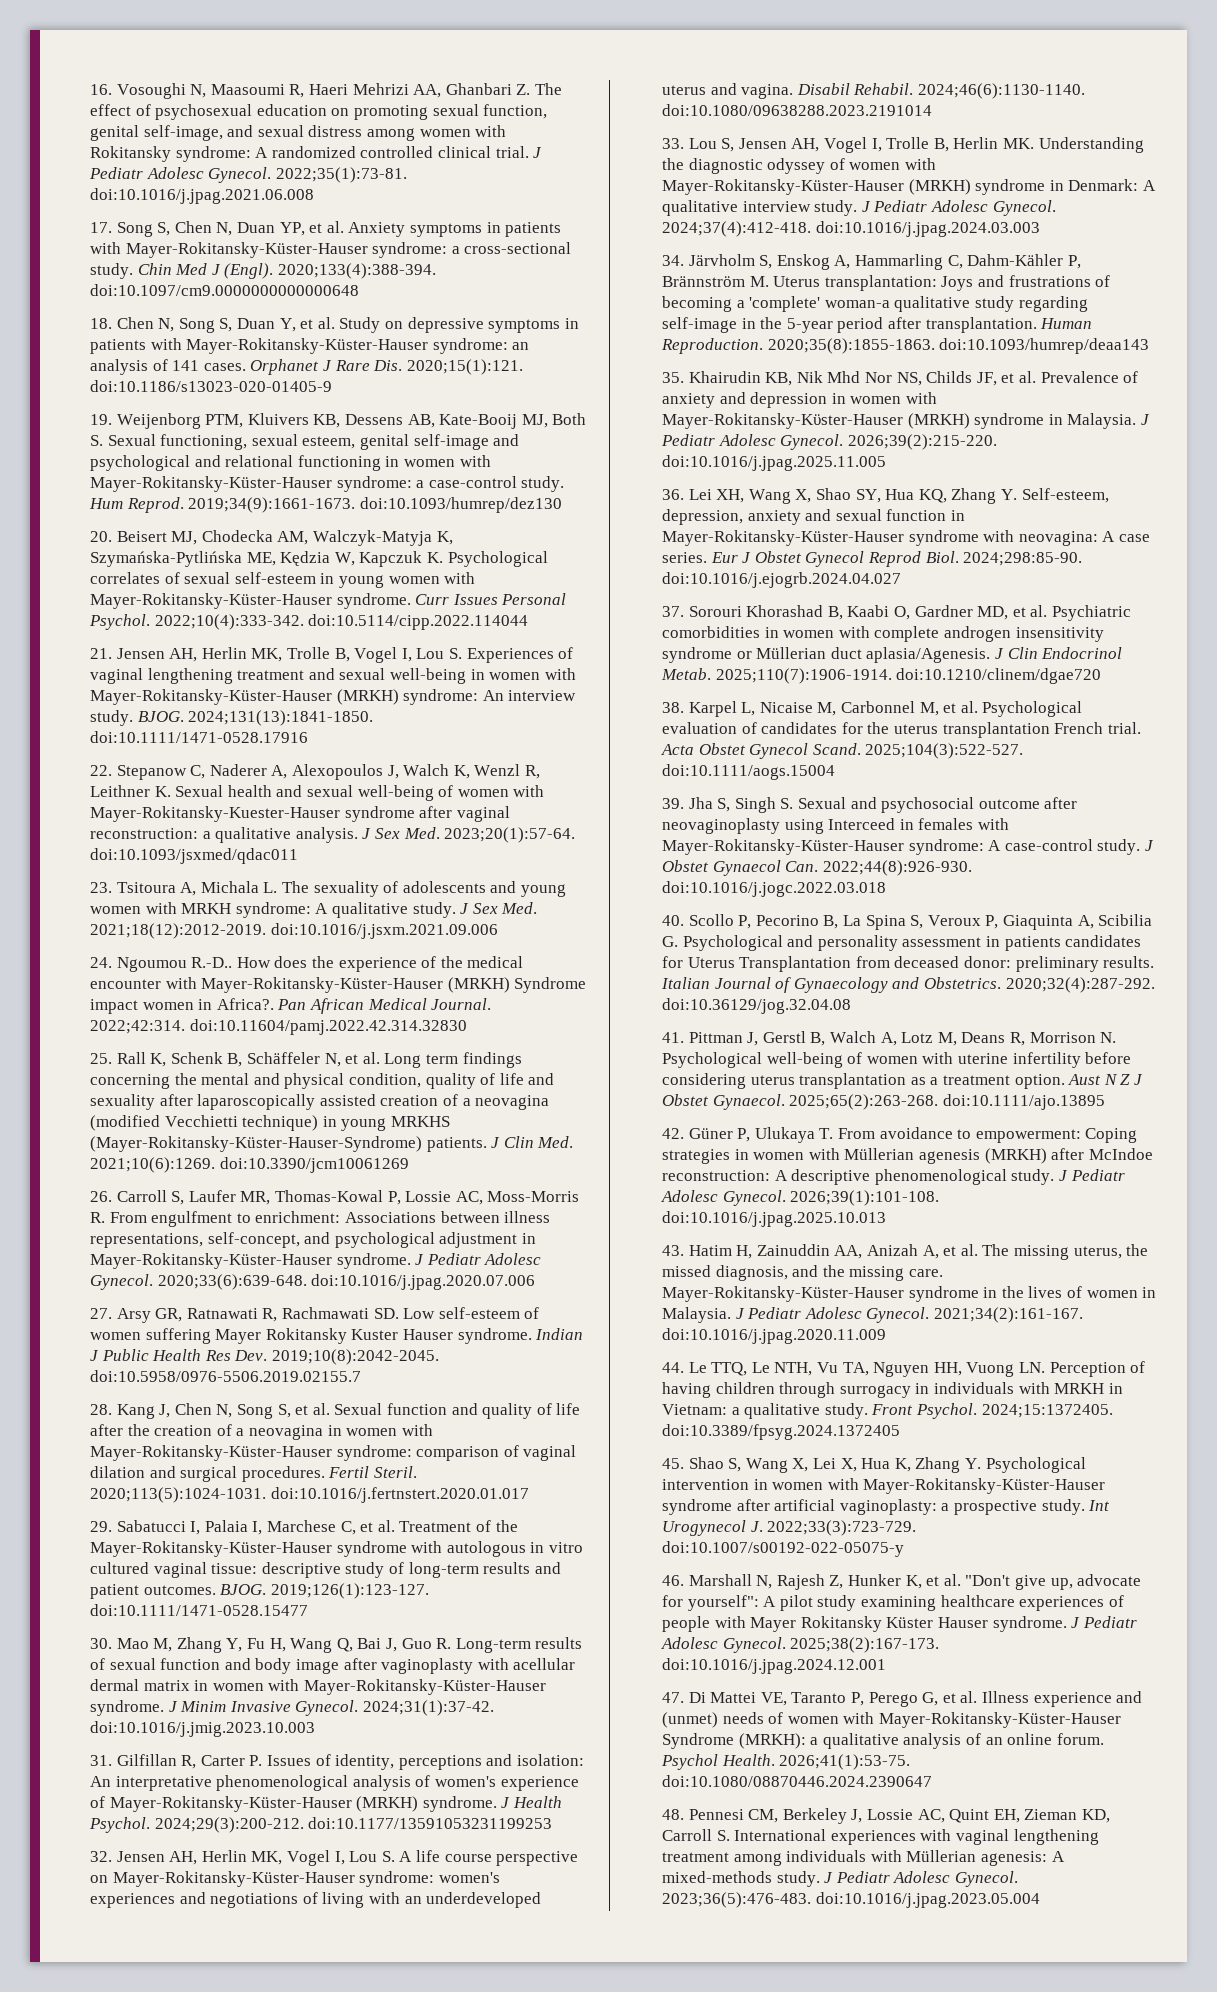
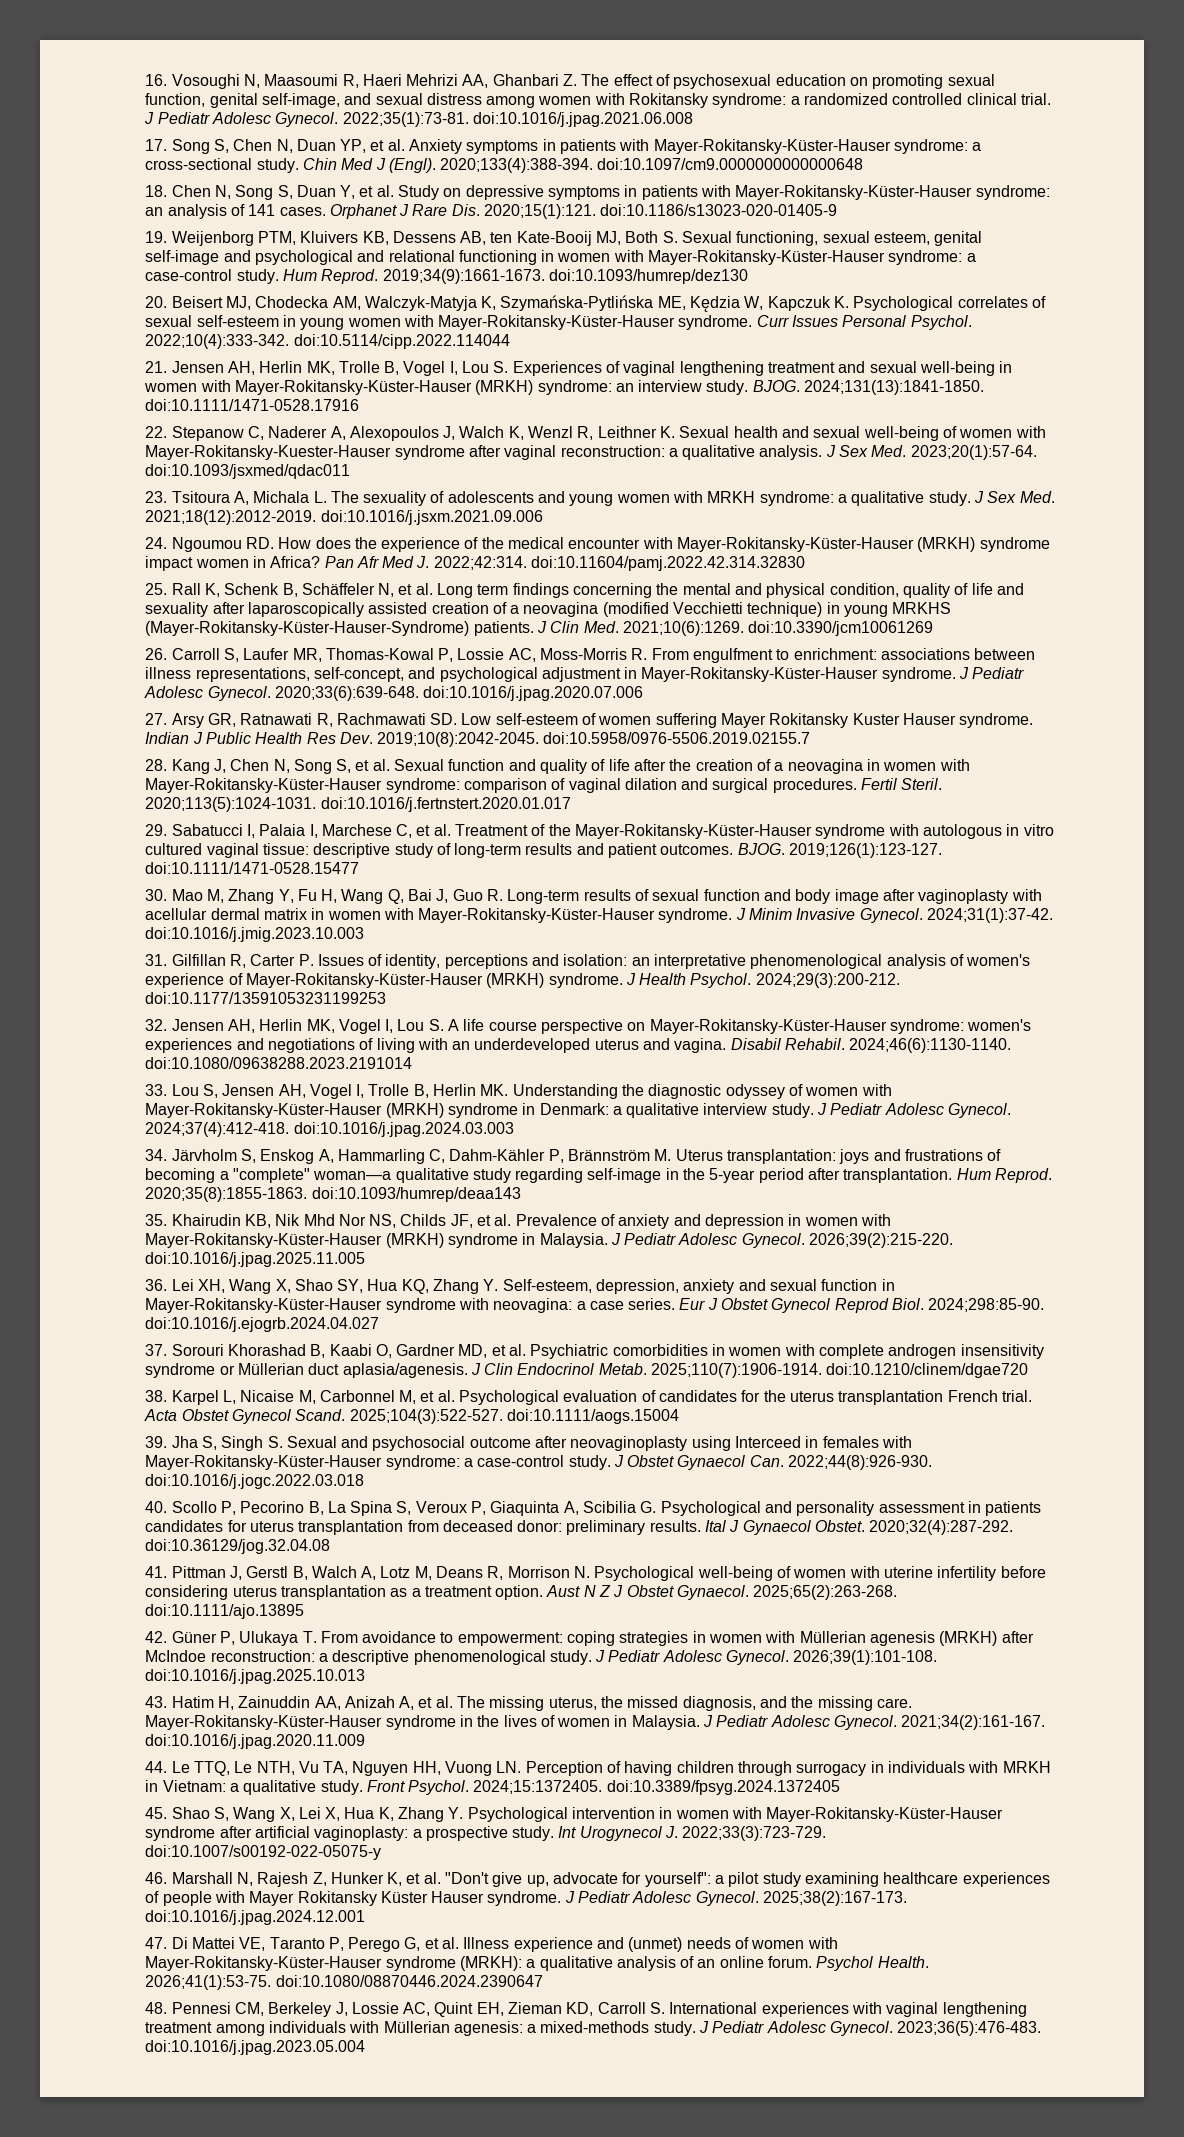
- 16. Vosoughi N, Maasoumi R, Haeri Mehrizi AA, Ghanbari Z. The effect of psychosexual education on promoting sexual function, genital self-image, and sexual distress among women with Rokitansky syndrome: A randomized controlled clinical trial.
+ 16. Vosoughi N, Maasoumi R, Haeri Mehrizi AA, Ghanbari Z. The effect of psychosexual education on promoting sexual function, genital self-image, and sexual distress among women with Rokitansky syndrome: a randomized controlled clinical trial.
- 19. Weijenborg PTM, Kluivers KB, Dessens AB, Kate-Booij MJ, Both S. Sexual functioning, sexual esteem, genital self-image and psychological and relational functioning in women with Mayer-Rokitansky-Küster-Hauser syndrome: a case-control study.
+ 19. Weijenborg PTM, Kluivers KB, Dessens AB, ten Kate-Booij MJ, Both S. Sexual functioning, sexual esteem, genital self-image and psychological and relational functioning in women with Mayer-Rokitansky-Küster-Hauser syndrome: a case-control study.
- 21. Jensen AH, Herlin MK, Trolle B, Vogel I, Lou S. Experiences of vaginal lengthening treatment and sexual well-being in women with Mayer-Rokitansky-Küster-Hauser (MRKH) syndrome: An interview study.
+ 21. Jensen AH, Herlin MK, Trolle B, Vogel I, Lou S. Experiences of vaginal lengthening treatment and sexual well-being in women with Mayer-Rokitansky-Küster-Hauser (MRKH) syndrome: an interview study.
- 23. Tsitoura A, Michala L. The sexuality of adolescents and young women with MRKH syndrome: A qualitative study.
+ 23. Tsitoura A, Michala L. The sexuality of adolescents and young women with MRKH syndrome: a qualitative study.
- 24. Ngoumou R.-D.. How does the experience of the medical encounter with Mayer-Rokitansky-Küster-Hauser (MRKH) Syndrome impact women in Africa?. Pan African Medical Journal. 2022;42:314. doi:10.11604/pamj.2022.42.314.32830
+ 24. Ngoumou RD. How does the experience of the medical encounter with Mayer-Rokitansky-Küster-Hauser (MRKH) syndrome impact women in Africa? Pan Afr Med J. 2022;42:314. doi:10.11604/pamj.2022.42.314.32830
- 26. Carroll S, Laufer MR, Thomas-Kowal P, Lossie AC, Moss-Morris R. From engulfment to enrichment: Associations between illness representations, self-concept, and psychological adjustment in Mayer-Rokitansky-Küster-Hauser syndrome.
+ 26. Carroll S, Laufer MR, Thomas-Kowal P, Lossie AC, Moss-Morris R. From engulfment to enrichment: associations between illness representations, self-concept, and psychological adjustment in Mayer-Rokitansky-Küster-Hauser syndrome.
- 31. Gilfillan R, Carter P. Issues of identity, perceptions and isolation: An interpretative phenomenological analysis of women's experience of Mayer-Rokitansky-Küster-Hauser (MRKH) syndrome.
+ 31. Gilfillan R, Carter P. Issues of identity, perceptions and isolation: an interpretative phenomenological analysis of women's experience of Mayer-Rokitansky-Küster-Hauser (MRKH) syndrome.
- 33. Lou S, Jensen AH, Vogel I, Trolle B, Herlin MK. Understanding the diagnostic odyssey of women with Mayer-Rokitansky-Küster-Hauser (MRKH) syndrome in Denmark: A qualitative interview study.
+ 33. Lou S, Jensen AH, Vogel I, Trolle B, Herlin MK. Understanding the diagnostic odyssey of women with Mayer-Rokitansky-Küster-Hauser (MRKH) syndrome in Denmark: a qualitative interview study.
- 34. Järvholm S, Enskog A, Hammarling C, Dahm-Kähler P, Brännström M. Uterus transplantation: Joys and frustrations of becoming a 'complete' woman-a qualitative study regarding self-image in the 5-year period after transplantation. Human Reproduction.
+ 34. Järvholm S, Enskog A, Hammarling C, Dahm-Kähler P, Brännström M. Uterus transplantation: joys and frustrations of becoming a "complete" woman—a qualitative study regarding self-image in the 5-year period after transplantation. Hum Reprod.
- 35. Khairudin KB, Nik Mhd Nor NS, Childs JF, et al. Prevalence of anxiety and depression in women with Mayer-Rokitansky-Kϋster-Hauser (MRKH) syndrome in Malaysia.
+ 35. Khairudin KB, Nik Mhd Nor NS, Childs JF, et al. Prevalence of anxiety and depression in women with Mayer-Rokitansky-Küster-Hauser (MRKH) syndrome in Malaysia.
- 36. Lei XH, Wang X, Shao SY, Hua KQ, Zhang Y. Self-esteem, depression, anxiety and sexual function in Mayer-Rokitansky-Küster-Hauser syndrome with neovagina: A case series.
+ 36. Lei XH, Wang X, Shao SY, Hua KQ, Zhang Y. Self-esteem, depression, anxiety and sexual function in Mayer-Rokitansky-Küster-Hauser syndrome with neovagina: a case series.
- 37. Sorouri Khorashad B, Kaabi O, Gardner MD, et al. Psychiatric comorbidities in women with complete androgen insensitivity syndrome or Müllerian duct aplasia/Agenesis.
+ 37. Sorouri Khorashad B, Kaabi O, Gardner MD, et al. Psychiatric comorbidities in women with complete androgen insensitivity syndrome or Müllerian duct aplasia/agenesis.
- 39. Jha S, Singh S. Sexual and psychosocial outcome after neovaginoplasty using Interceed in females with Mayer-Rokitansky-Küster-Hauser syndrome: A case-control study.
+ 39. Jha S, Singh S. Sexual and psychosocial outcome after neovaginoplasty using Interceed in females with Mayer-Rokitansky-Küster-Hauser syndrome: a case-control study.
- 40. Scollo P, Pecorino B, La Spina S, Veroux P, Giaquinta A, Scibilia G. Psychological and personality assessment in patients candidates for Uterus Transplantation from deceased donor: preliminary results.
+ 40. Scollo P, Pecorino B, La Spina S, Veroux P, Giaquinta A, Scibilia G. Psychological and personality assessment in patients candidates for uterus transplantation from deceased donor: preliminary results.
- Italian Journal of Gynaecology and Obstetrics.
+ Ital J Gynaecol Obstet.
- 42. Güner P, Ulukaya T. From avoidance to empowerment: Coping strategies in women with Müllerian agenesis (MRKH) after McIndoe reconstruction: A descriptive phenomenological study.
+ 42. Güner P, Ulukaya T. From avoidance to empowerment: coping strategies in women with Müllerian agenesis (MRKH) after McIndoe reconstruction: a descriptive phenomenological study.
- 46. Marshall N, Rajesh Z, Hunker K, et al. "Don't give up, advocate for yourself": A pilot study examining healthcare experiences of people with Mayer Rokitansky Küster Hauser syndrome.
+ 46. Marshall N, Rajesh Z, Hunker K, et al. "Don't give up, advocate for yourself": a pilot study examining healthcare experiences of people with Mayer Rokitansky Küster Hauser syndrome.
- 47. Di Mattei VE, Taranto P, Perego G, et al. Illness experience and (unmet) needs of women with Mayer-Rokitansky-Küster-Hauser Syndrome (MRKH): a qualitative analysis of an online forum.
+ 47. Di Mattei VE, Taranto P, Perego G, et al. Illness experience and (unmet) needs of women with Mayer-Rokitansky-Küster-Hauser syndrome (MRKH): a qualitative analysis of an online forum.
- 48. Pennesi CM, Berkeley J, Lossie AC, Quint EH, Zieman KD, Carroll S. International experiences with vaginal lengthening treatment among individuals with Müllerian agenesis: A mixed-methods study.
+ 48. Pennesi CM, Berkeley J, Lossie AC, Quint EH, Zieman KD, Carroll S. International experiences with vaginal lengthening treatment among individuals with Müllerian agenesis: a mixed-methods study.

